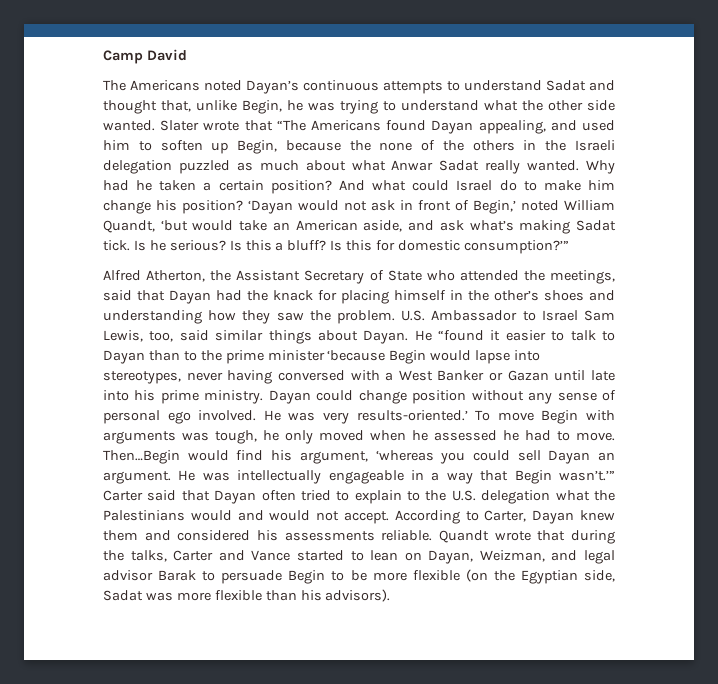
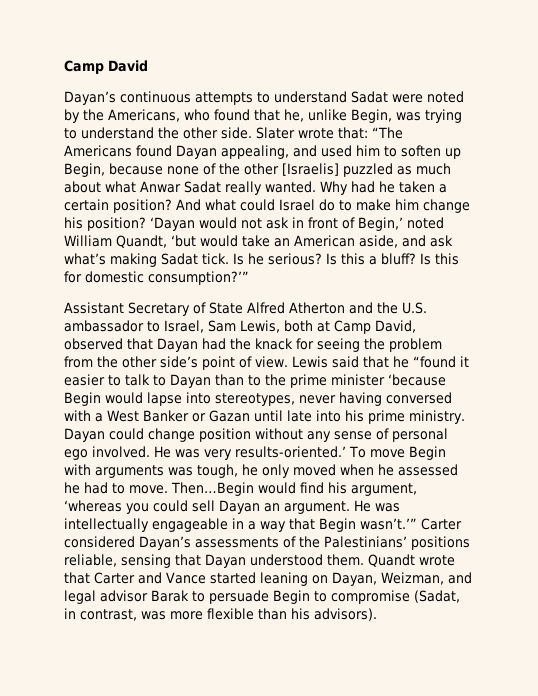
- The Americans noted Dayan’s continuous attempts to understand Sadat and thought that, unlike Begin, he was trying to understand what the other side wanted.
+ Dayan’s continuous attempts to understand Sadat were noted by the Americans, who found that he, unlike Begin, was trying to understand the other side.
- Slater wrote that “The Americans found Dayan appealing, and used him to soften up Begin, because the none of the others in the Israeli delegation puzzled as much about what Anwar Sadat really wanted.
+ Slater wrote that: “The Americans found Dayan appealing, and used him to soften up Begin, because none of the other [Israelis] puzzled as much about what Anwar Sadat really wanted.
- Alfred Atherton, the Assistant Secretary of State who attended the meetings, said that Dayan had the knack for placing himself in the other’s shoes and understanding how they saw the problem. U.S. Ambassador to Israel Sam Lewis, too, said similar things about Dayan. He “found it easier to talk to Dayan than to the prime minister ‘because Begin would lapse into stereotypes, never having conversed with a West Banker or Gazan until late into his prime ministry.
+ Assistant Secretary of State Alfred Atherton and the U.S. ambassador to Israel, Sam Lewis, both at Camp David, observed that Dayan had the knack for seeing the problem from the other side’s point of view. Lewis said that he “found it easier to talk to Dayan than to the prime minister ‘because Begin would lapse into stereotypes, never having conversed with a West Banker or Gazan until late into his prime ministry.
- Carter said that Dayan often tried to explain to the U.S. delegation what the Palestinians would and would not accept. According to Carter, Dayan knew them and considered his assessments reliable. Quandt wrote that during the talks, Carter and Vance started to lean on Dayan, Weizman, and legal advisor Barak to persuade Begin to be more flexible (on the Egyptian side, Sadat was more flexible than his advisors).
+ Carter considered Dayan’s assessments of the Palestinians’ positions reliable, sensing that Dayan understood them. Quandt wrote that Carter and Vance started leaning on Dayan, Weizman, and legal advisor Barak to persuade Begin to compromise (Sadat, in contrast, was more flexible than his advisors).

